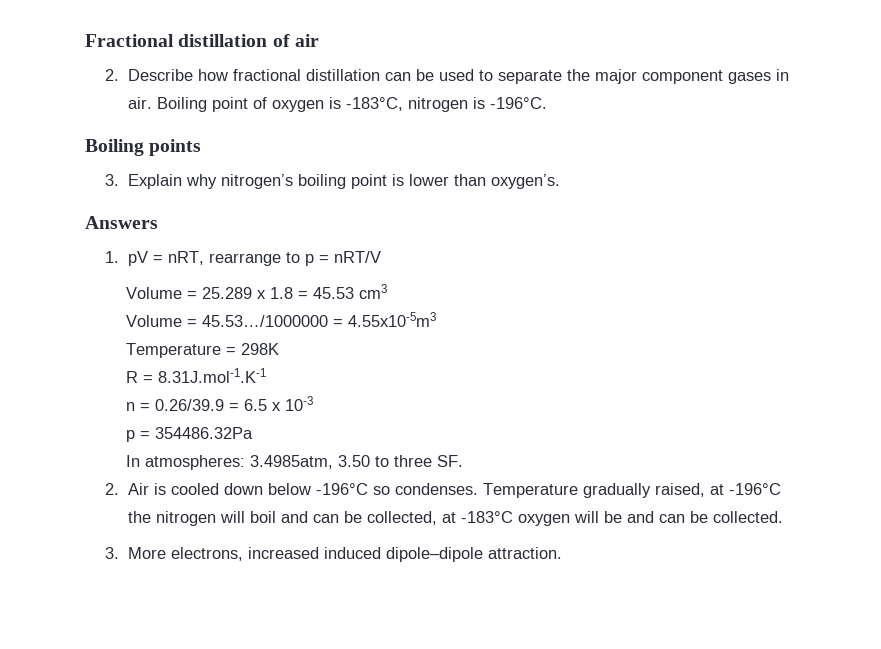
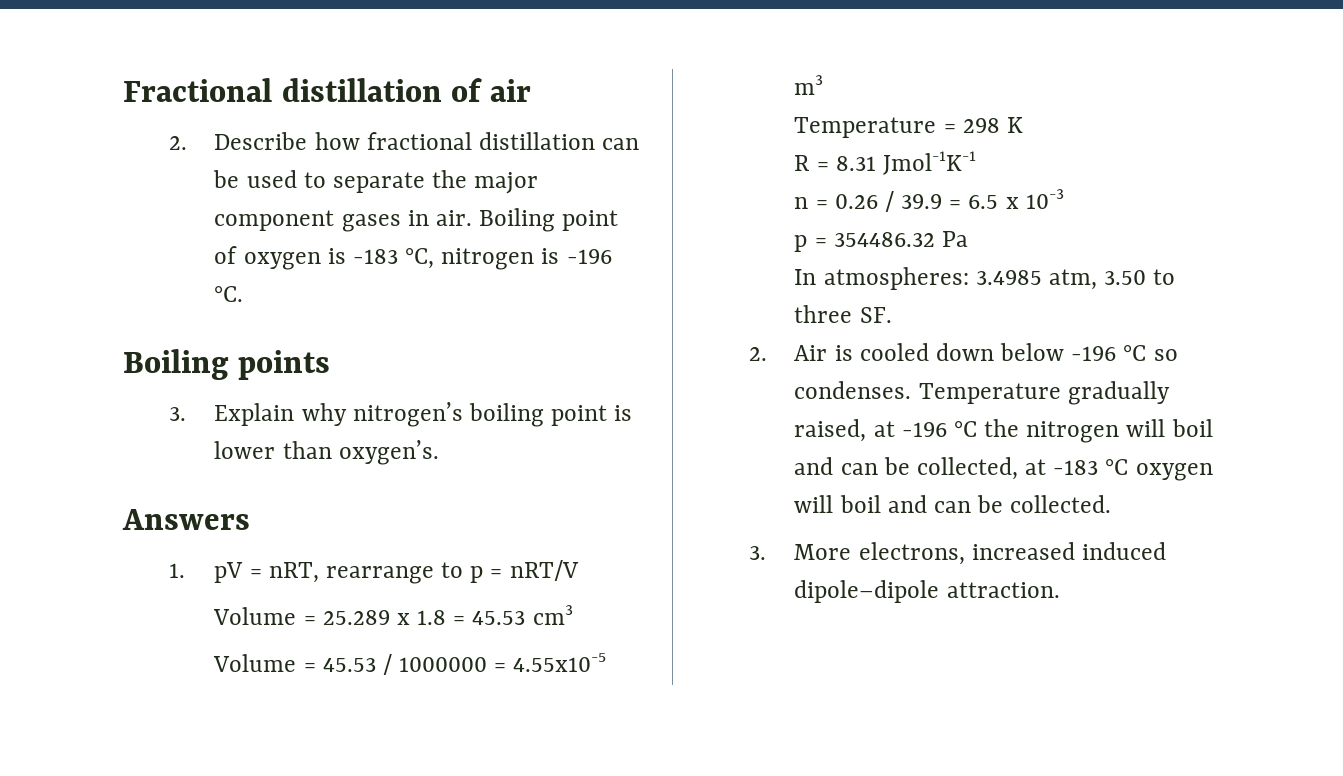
- Boiling point of oxygen is -183°C, nitrogen is -196°C.
+ Boiling point of oxygen is -183 °C, nitrogen is -196 °C.
- Volume = 45.53…/1000000 = 4.55x10-5m3
+ Volume = 45.53 / 1000000 = 4.55x10-5 m3
- Temperature = 298K
+ Temperature = 298 K
- R = 8.31J.mol-1.K-1
+ R = 8.31 Jmol-1K-1
- n = 0.26/39.9 = 6.5 x 10-3
+ n = 0.26 / 39.9 = 6.5 x 10-3
- p = 354486.32Pa
+ p = 354486.32 Pa
- In atmospheres: 3.4985atm, 3.50 to three SF.
+ In atmospheres: 3.4985 atm, 3.50 to three SF.
- 2. Air is cooled down below -196°C so condenses.
+ 2. Air is cooled down below -196 °C so condenses.
- Temperature gradually raised, at -196°C the nitrogen will boil and can be collected, at -183°C oxygen will be and can be collected.
+ Temperature gradually raised, at -196 °C the nitrogen will boil and can be collected, at -183 °C oxygen will boil and can be collected.

